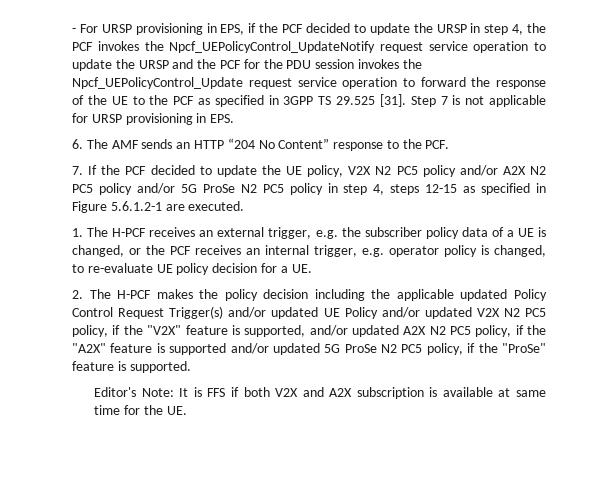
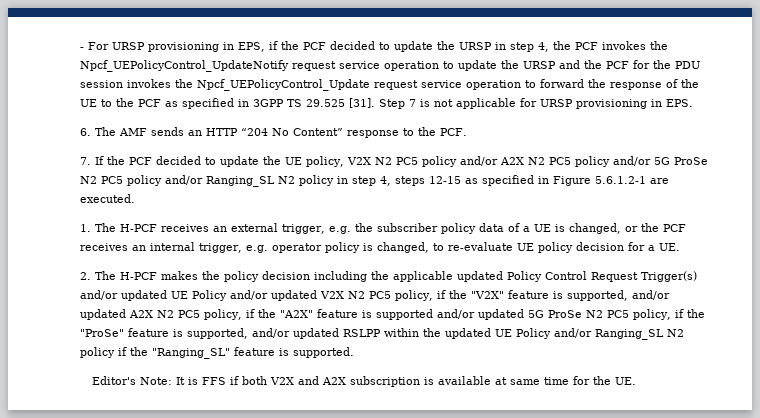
- 7. If the PCF decided to update the UE policy, V2X N2 PC5 policy and/or A2X N2 PC5 policy and/or 5G ProSe N2 PC5 policy in step 4, steps 12-15 as specified in Figure 5.6.1.2-1 are executed.
+ 7. If the PCF decided to update the UE policy, V2X N2 PC5 policy and/or A2X N2 PC5 policy and/or 5G ProSe N2 PC5 policy and/or Ranging_SL N2 policy in step 4, steps 12-15 as specified in Figure 5.6.1.2-1 are executed.
- 2. The H-PCF makes the policy decision including the applicable updated Policy Control Request Trigger(s) and/or updated UE Policy and/or updated V2X N2 PC5 policy, if the "V2X" feature is supported, and/or updated A2X N2 PC5 policy, if the "A2X" feature is supported and/or updated 5G ProSe N2 PC5 policy, if the "ProSe" feature is supported.
+ 2. The H-PCF makes the policy decision including the applicable updated Policy Control Request Trigger(s) and/or updated UE Policy and/or updated V2X N2 PC5 policy, if the "V2X" feature is supported, and/or updated A2X N2 PC5 policy, if the "A2X" feature is supported and/or updated 5G ProSe N2 PC5 policy, if the "ProSe" feature is supported, and/or updated RSLPP within the updated UE Policy and/or Ranging_SL N2 policy if the "Ranging_SL" feature is supported.

